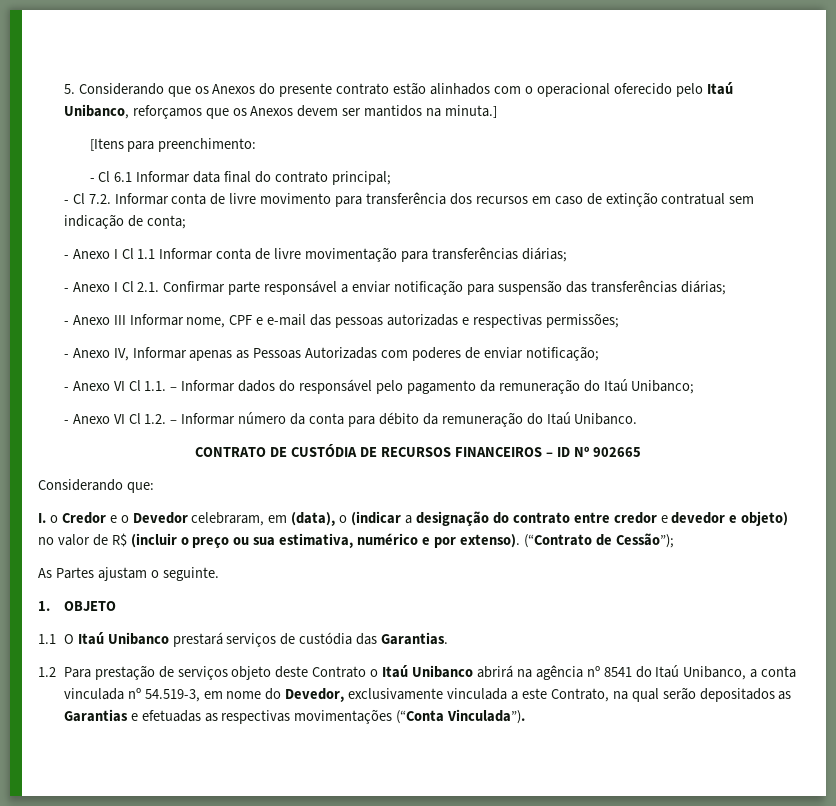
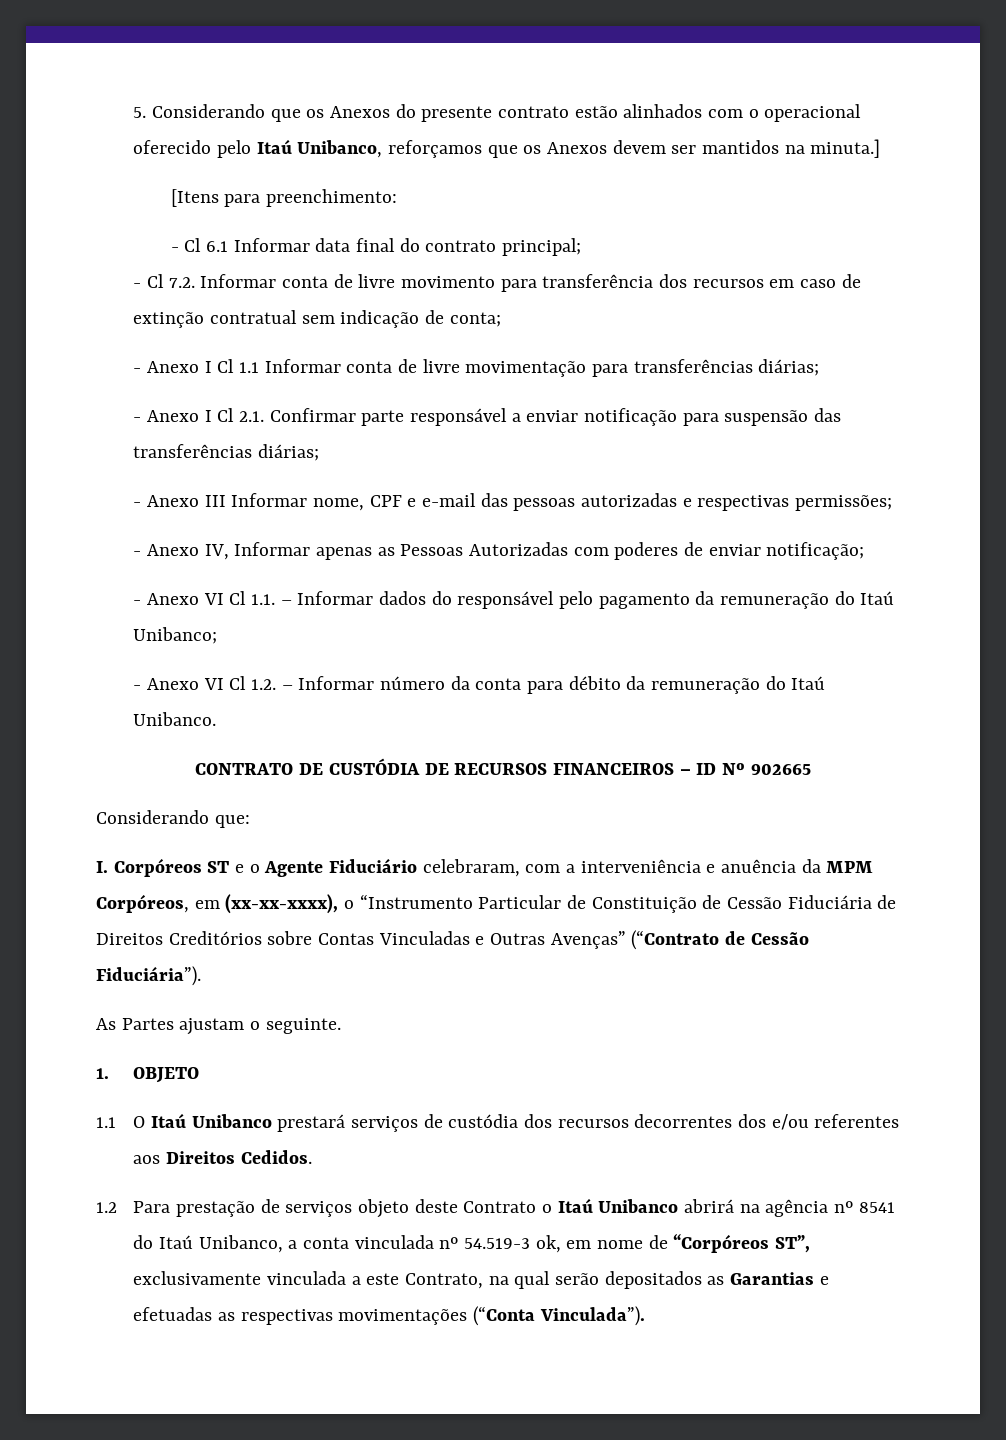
- I. o Credor e o Devedor celebraram, em (data), o (indicar a designação do contrato entre credor e devedor e objeto) no valor de R$ (incluir o preço ou sua estimativa, numérico e por extenso). (“Contrato de Cessão”);
+ I. Corpóreos ST e o Agente Fiduciário celebraram, com a interveniência e anuência da MPM Corpóreos, em (xx-xx-xxxx), o “Instrumento Particular de Constituição de Cessão Fiduciária de Direitos Creditórios sobre Contas Vinculadas e Outras Avenças” (“Contrato de Cessão Fiduciária”).
- 1.1 O Itaú Unibanco prestará serviços de custódia das Garantias.
+ 1.1 O Itaú Unibanco prestará serviços de custódia dos recursos decorrentes dos e/ou referentes aos Direitos Cedidos.
- 1.2 Para prestação de serviços objeto deste Contrato o Itaú Unibanco abrirá na agência nº 8541 do Itaú Unibanco, a conta vinculada nº 54.519-3, em nome do Devedor, exclusivamente vinculada a este Contrato, na qual serão depositados as Garantias e efetuadas as respectivas movimentações (“Conta Vinculada”).
+ 1.2 Para prestação de serviços objeto deste Contrato o Itaú Unibanco abrirá na agência nº 8541 do Itaú Unibanco, a conta vinculada nº 54.519-3 ok, em nome de “Corpóreos ST”, exclusivamente vinculada a este Contrato, na qual serão depositados as Garantias e efetuadas as respectivas movimentações (“Conta Vinculada”).

